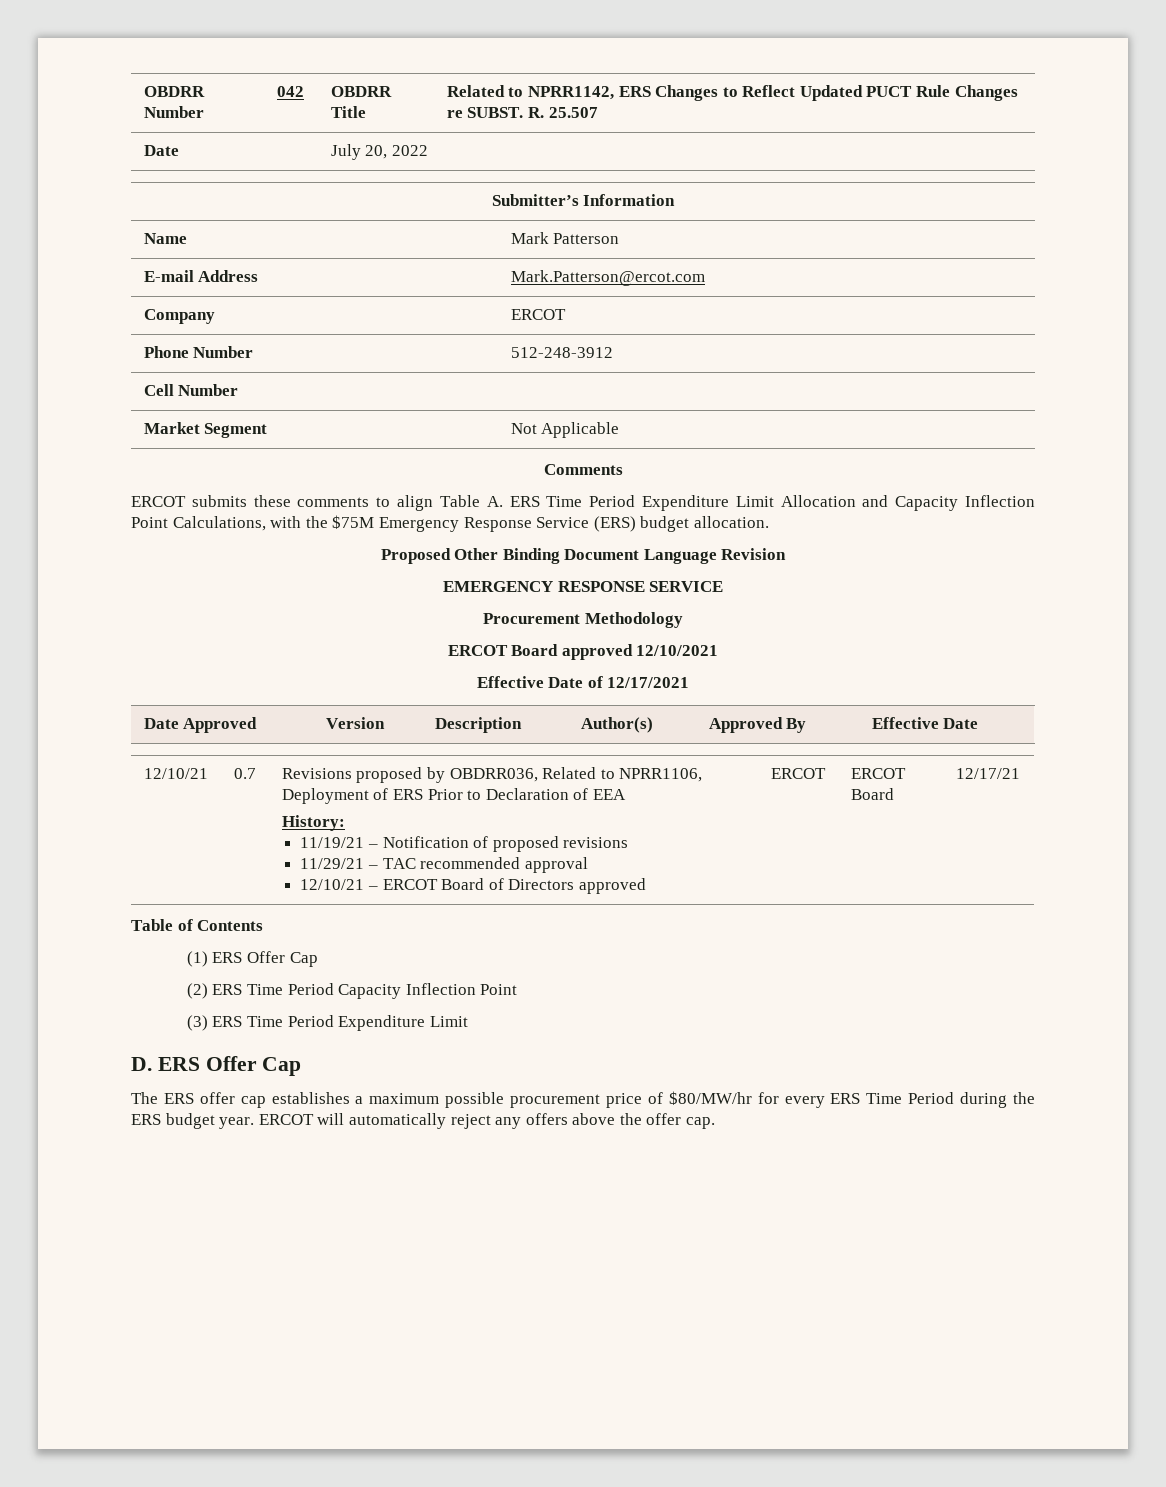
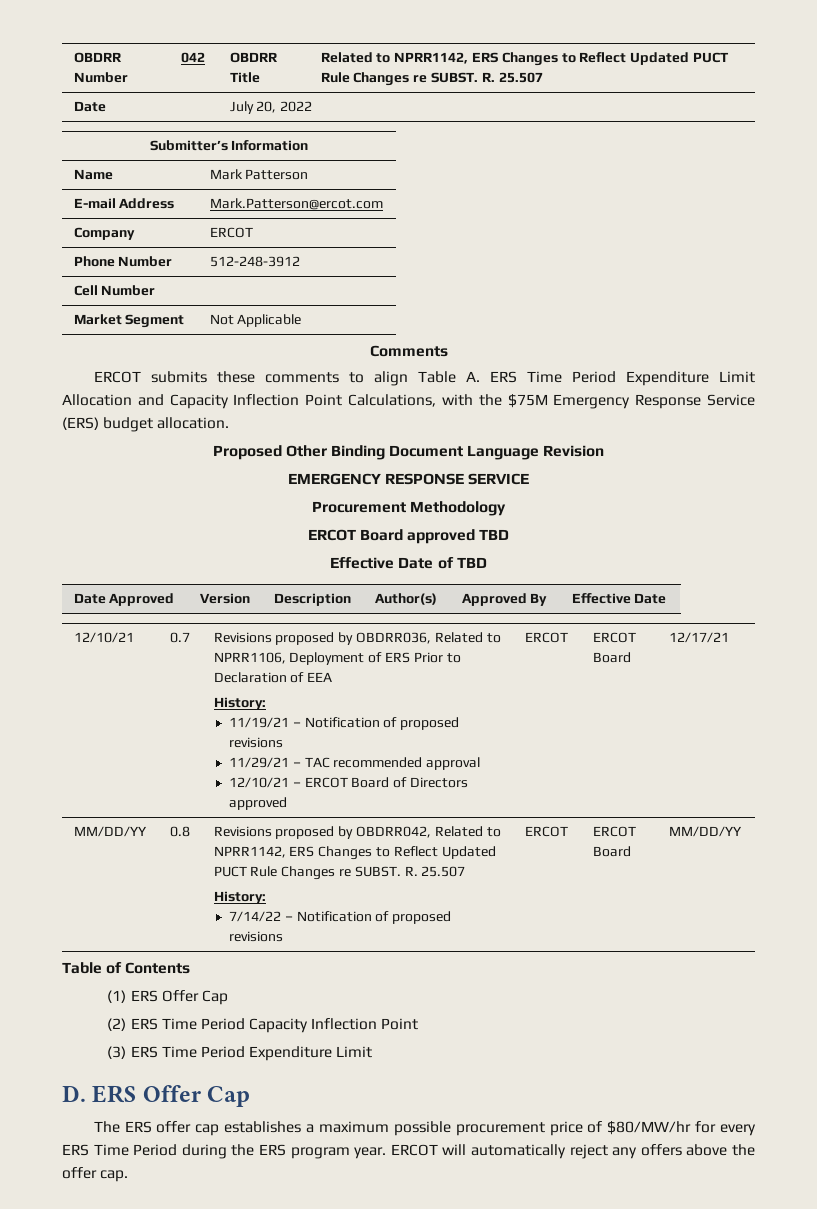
- ERCOT Board approved 12/10/2021
+ ERCOT Board approved TBD
- Effective Date of 12/17/2021
+ Effective Date of TBD
+ MM/DD/YY | 0.8 | Revisions proposed by OBDRR042, Related to NPRR1142, ERS Changes to Reflect Updated PUCT Rule Changes re SUBST. R. 25.507
+ History:
+ 7/14/22 – Notification of proposed revisions | ERCOT | ERCOT Board | MM/DD/YY
- The ERS offer cap establishes a maximum possible procurement price of $80/MW/hr for every ERS Time Period during the ERS budget year.
+ The ERS offer cap establishes a maximum possible procurement price of $80/MW/hr for every ERS Time Period during the ERS program year.

